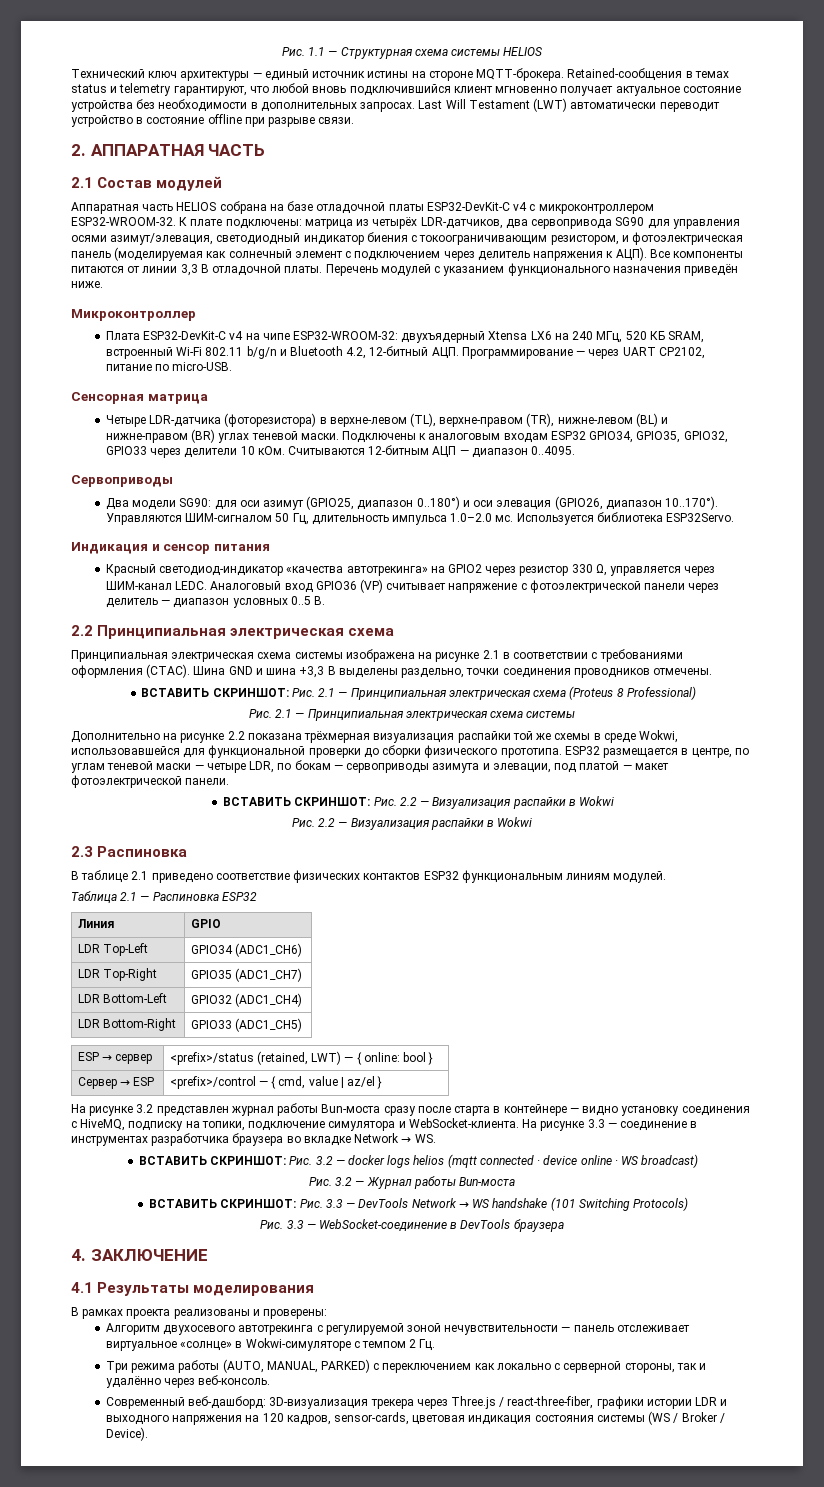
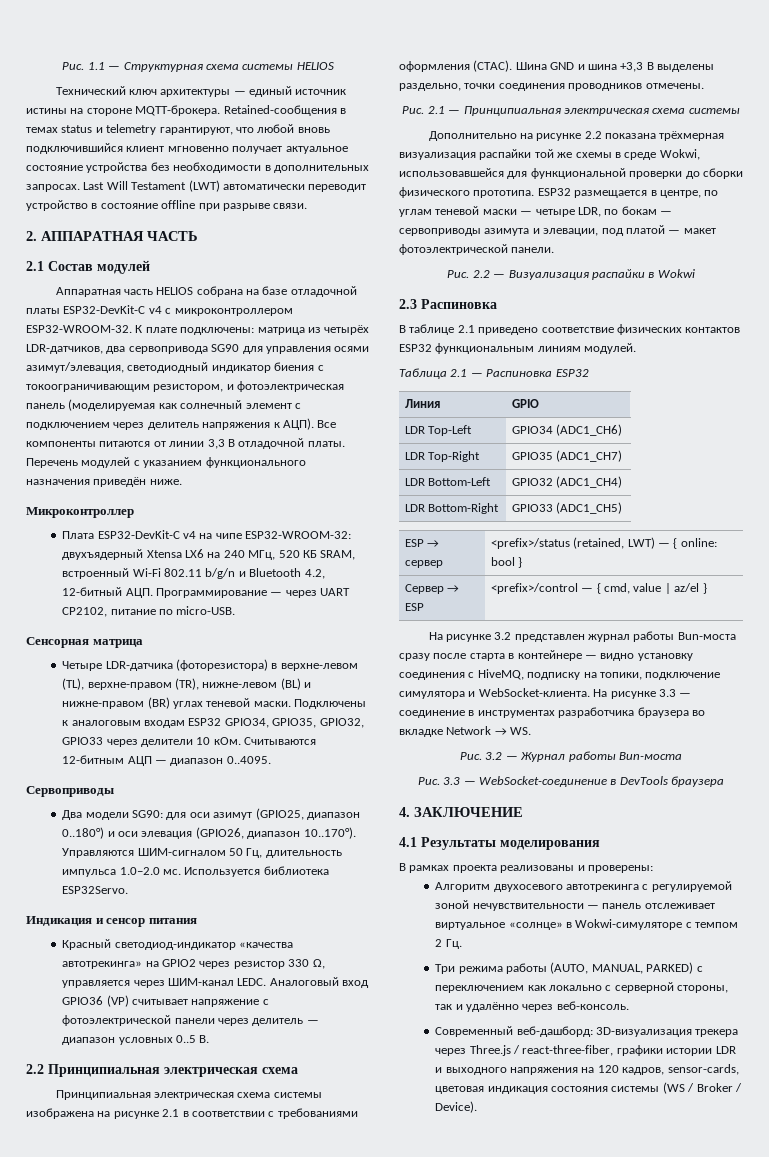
- ВСТАВИТЬ СКРИНШОТ: Рис. 2.1 — Принципиальная электрическая схема (Proteus 8 Professional)
- ВСТАВИТЬ СКРИНШОТ: Рис. 2.2 — Визуализация распайки в Wokwi
- ВСТАВИТЬ СКРИНШОТ: Рис. 3.2 — docker logs helios (mqtt connected · device online · WS broadcast)
- ВСТАВИТЬ СКРИНШОТ: Рис. 3.3 — DevTools Network → WS handshake (101 Switching Protocols)

